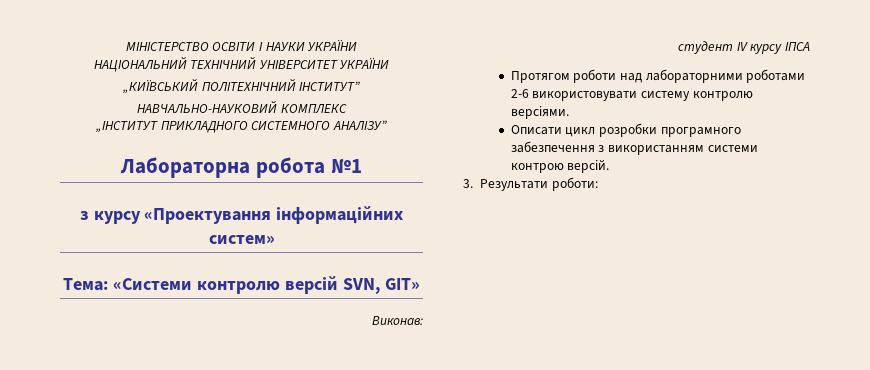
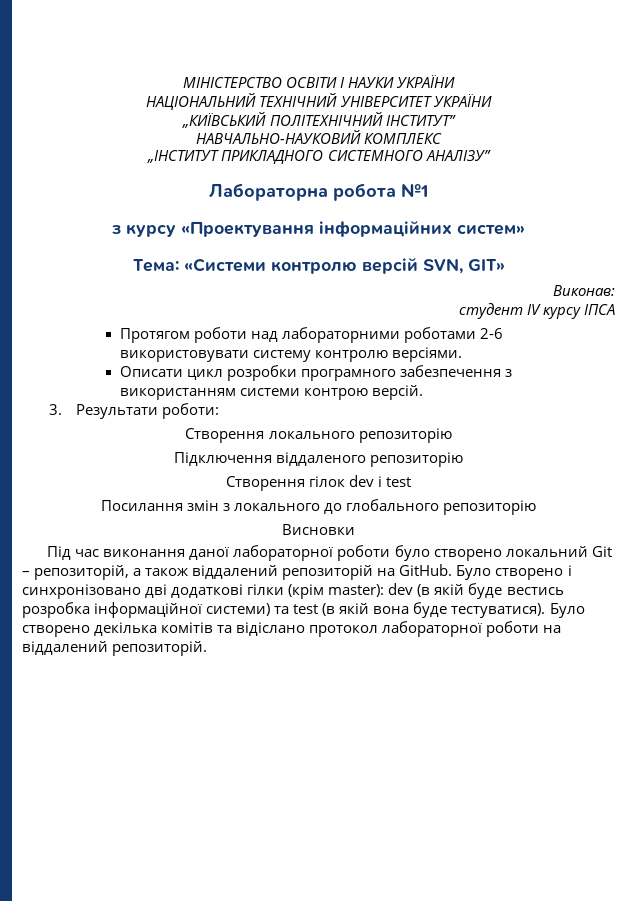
+ Створення локального репозиторію
+ Підключення віддаленого репозиторію
+ Створення гілок dev i test
+ Посилання змін з локального до глобального репозиторію
+ Висновки
+ Під час виконання даної лабораторної роботи було створено локальний Git – репозиторій, а також віддалений репозиторій на GitHub. Було створено і синхронізовано дві додаткові гілки (крім master): dev (в якій буде вестись розробка інформаційної системи) та test (в якій вона буде тестуватися). Було створено декілька комітів та відіслано протокол лабораторної роботи на віддалений репозиторій.

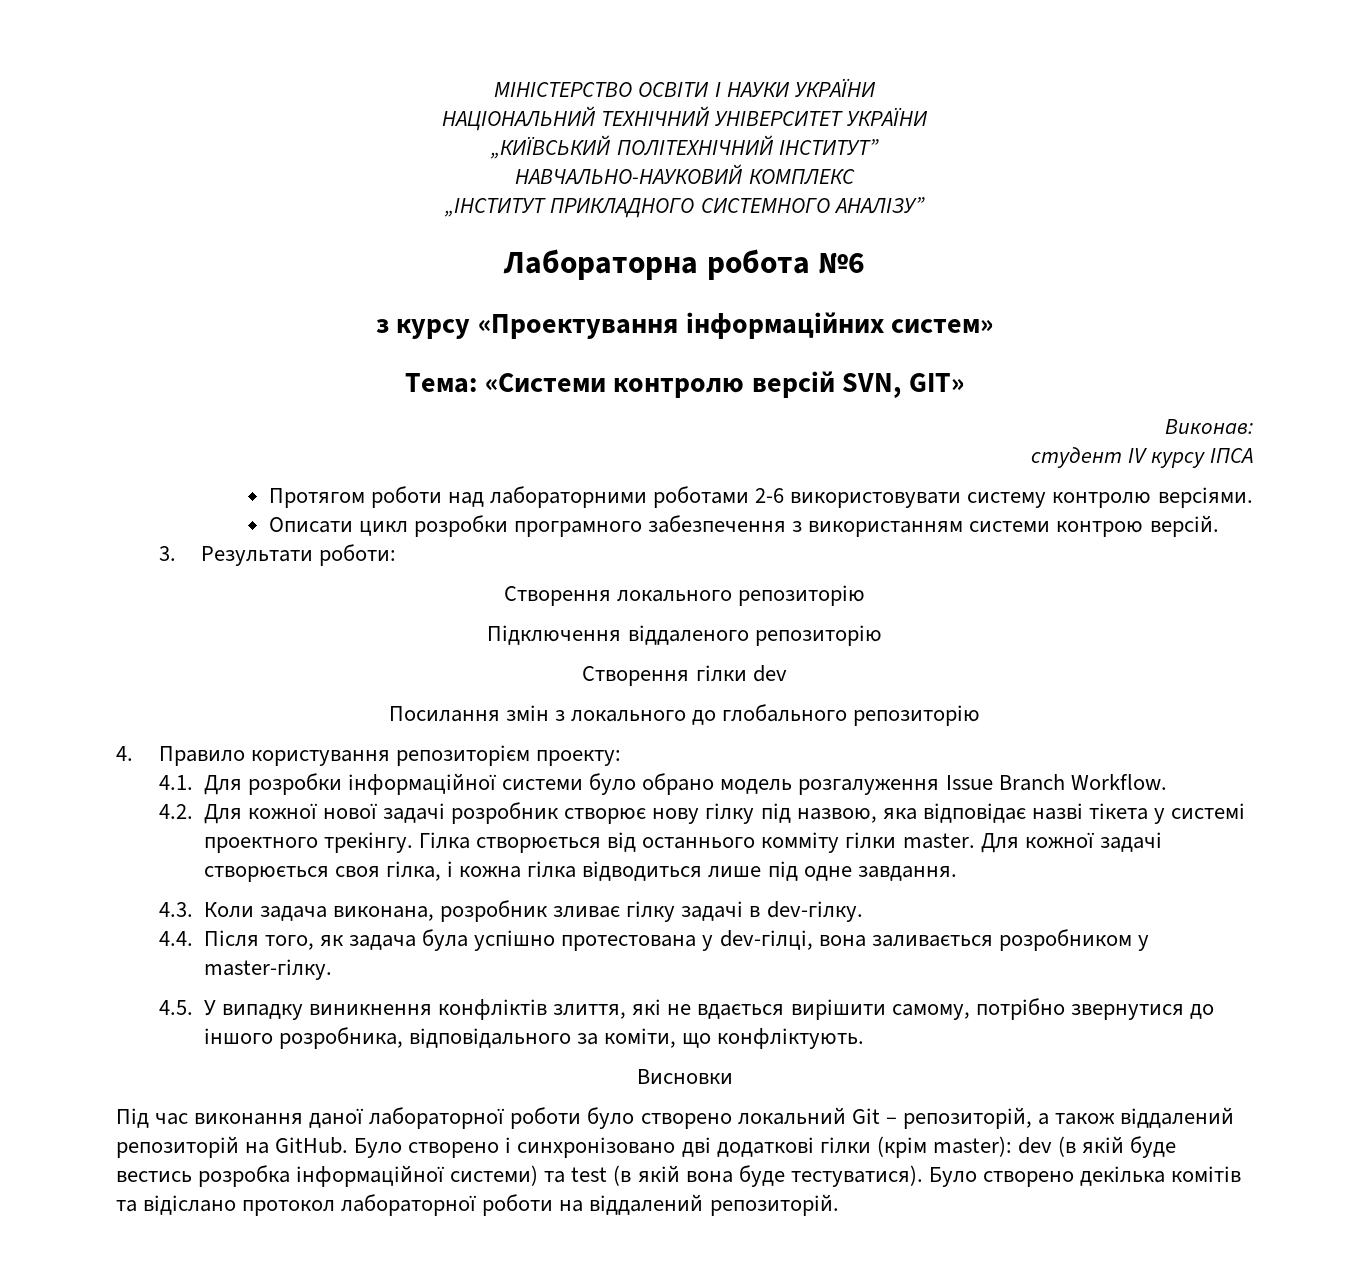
- Лабораторна робота №1
+ Лабораторна робота №6
- Створення гілок dev i test
+ Створення гілки dev
+ 4. Правило користування репозиторієм проекту:
+ 4.1. Для розробки інформаційної системи було обрано модель розгалуження Issue Branch Workflow.
+ 4.2. Для кожної нової задачі розробник створює нову гілку під назвою, яка відповідає назві тікета у системі проектного трекінгу. Гілка створюється від останнього комміту гілки master. Для кожної задачі створюється своя гілка, і кожна гілка відводиться лише під одне завдання.
+ 4.3. Коли задача виконана, розробник зливає гілку задачі в dev-гілку.
+ 4.4. Після того, як задача була успішно протестована у dev-гілці, вона заливається розробником у master-гілку.
+ 4.5. У випадку виникнення конфліктів злиття, які не вдається вирішити самому, потрібно звернутися до іншого розробника, відповідального за коміти, що конфліктують.

